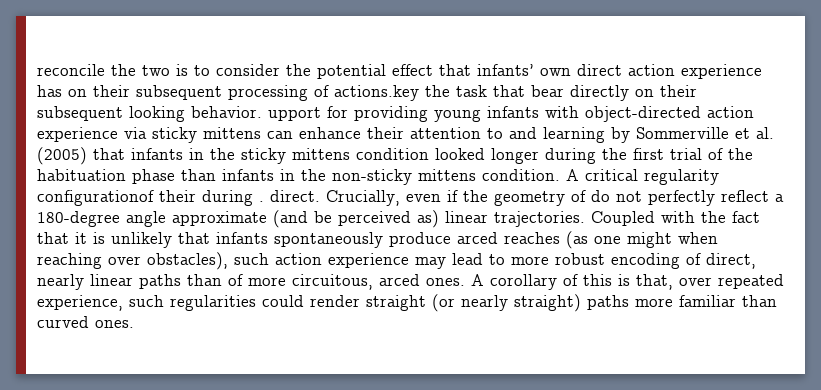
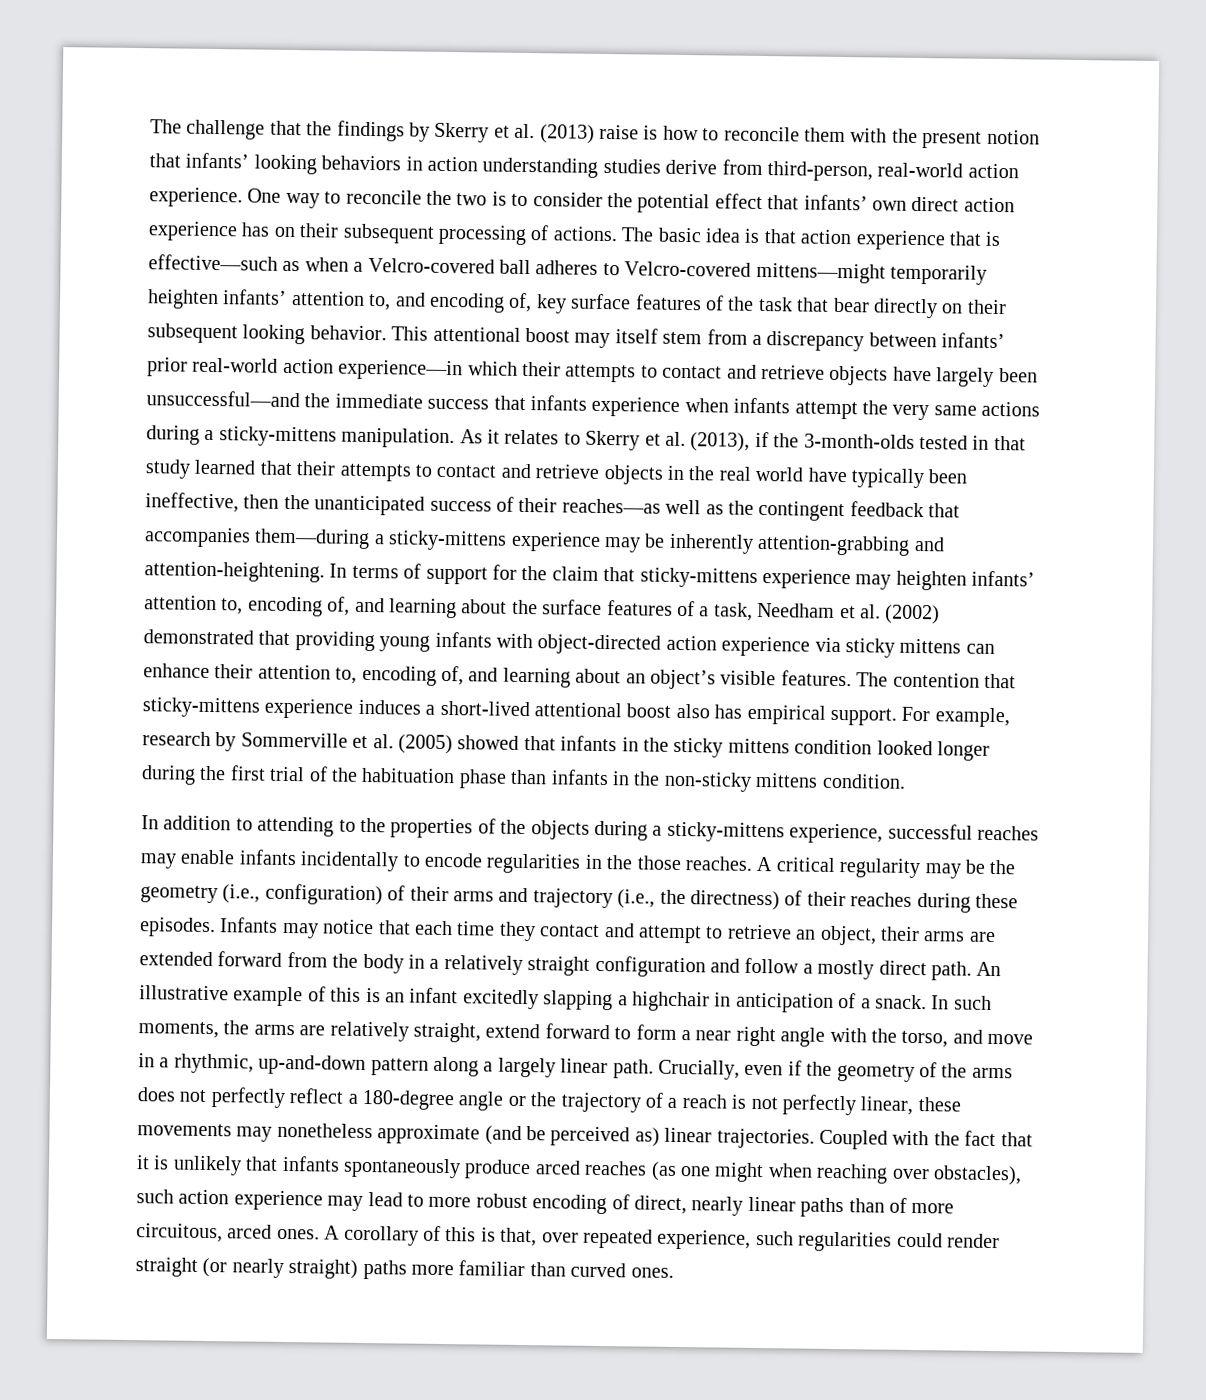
- reconcile the two is to consider the potential effect that infants’ own direct action experience has on their subsequent processing of actions.key the task that bear directly on their subsequent looking behavior. upport for providing young infants with object-directed action experience via sticky mittens can enhance their attention to and learning by Sommerville et al. (2005) that infants in the sticky mittens condition looked longer during the first trial of the habituation phase than infants in the non-sticky mittens condition. A critical regularity configurationof their during . direct.
+ The challenge that the findings by Skerry et al. (2013) raise is how to reconcile them with the present notion that infants’ looking behaviors in action understanding studies derive from third-person, real-world action experience. One way to reconcile the two is to consider the potential effect that infants’ own direct action experience has on their subsequent processing of actions. The basic idea is that action experience that is effective—such as when a Velcro-covered ball adheres to Velcro-covered mittens—might temporarily heighten infants’ attention to, and encoding of, key surface features of the task that bear directly on their subsequent looking behavior. This attentional boost may itself stem from a discrepancy between infants’ prior real-world action experience—in which their attempts to contact and retrieve objects have largely been unsuccessful—and the immediate success that infants experience when infants attempt the very same actions during a sticky-mittens manipulation. As it relates to Skerry et al. (2013), if the 3-month-olds tested in that study learned that their attempts to contact and retrieve objects in the real world have typically been ineffective, then the unanticipated success of their reaches—as well as the contingent feedback that accompanies them—during a sticky-mittens experience may be inherently attention-grabbing and attention-heightening. In terms of support for the claim that sticky-mittens experience may heighten infants’ attention to, encoding of, and learning about the surface features of a task, Needham et al. (2002) demonstrated that providing young infants with object-directed action experience via sticky mittens can enhance their attention to, encoding of, and learning about an object’s visible features. The contention that sticky-mittens experience induces a short-lived attentional boost also has empirical support. For example, research by Sommerville et al. (2005) showed that infants in the sticky mittens condition looked longer during the first trial of the habituation phase than infants in the non-sticky mittens condition.
+ In addition to attending to the properties of the objects during a sticky-mittens experience, successful reaches may enable infants incidentally to encode regularities in the those reaches. A critical regularity may be the geometry (i.e., configuration) of their arms and trajectory (i.e., the directness) of their reaches during these episodes. Infants may notice that each time they contact and attempt to retrieve an object, their arms are extended forward from the body in a relatively straight configuration and follow a mostly direct path. An illustrative example of this is an infant excitedly slapping a highchair in anticipation of a snack. In such moments, the arms are relatively straight, extend forward to form a near right angle with the torso, and move in a rhythmic, up-and-down pattern along a largely linear path.
- Crucially, even if the geometry of do not perfectly reflect a 180-degree angle approximate (and be perceived as) linear trajectories.
+ Crucially, even if the geometry of the arms does not perfectly reflect a 180-degree angle or the trajectory of a reach is not perfectly linear, these movements may nonetheless approximate (and be perceived as) linear trajectories.

